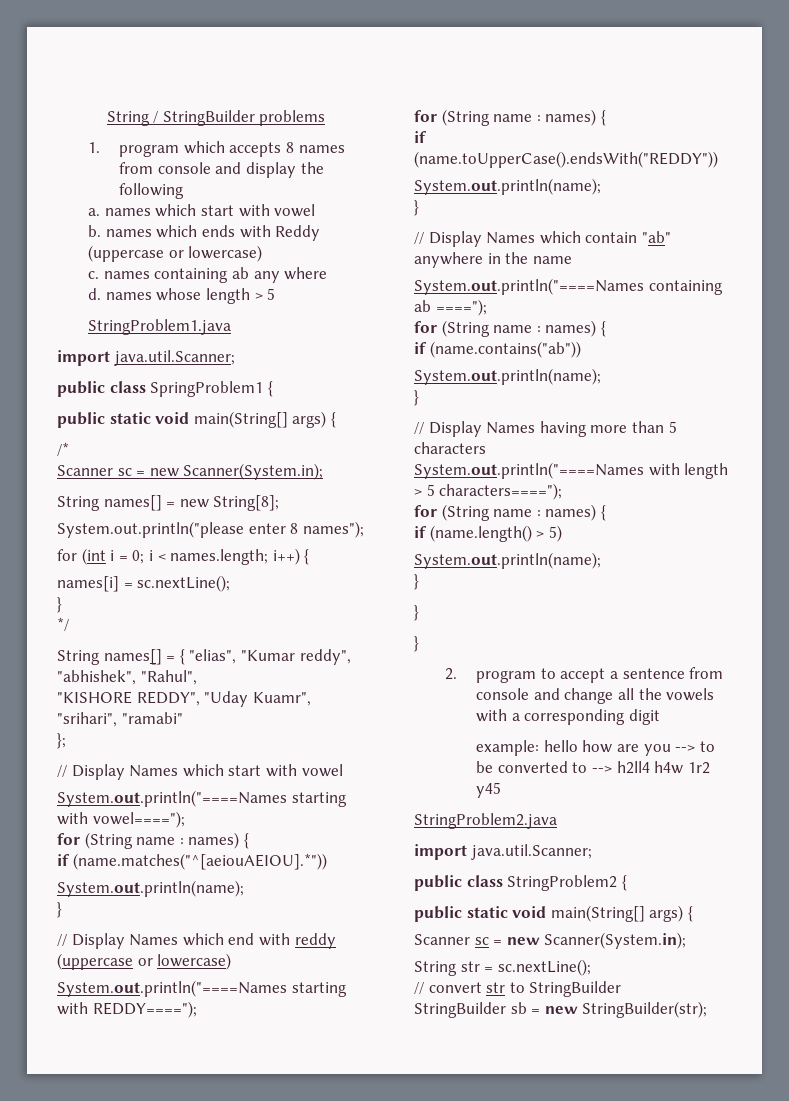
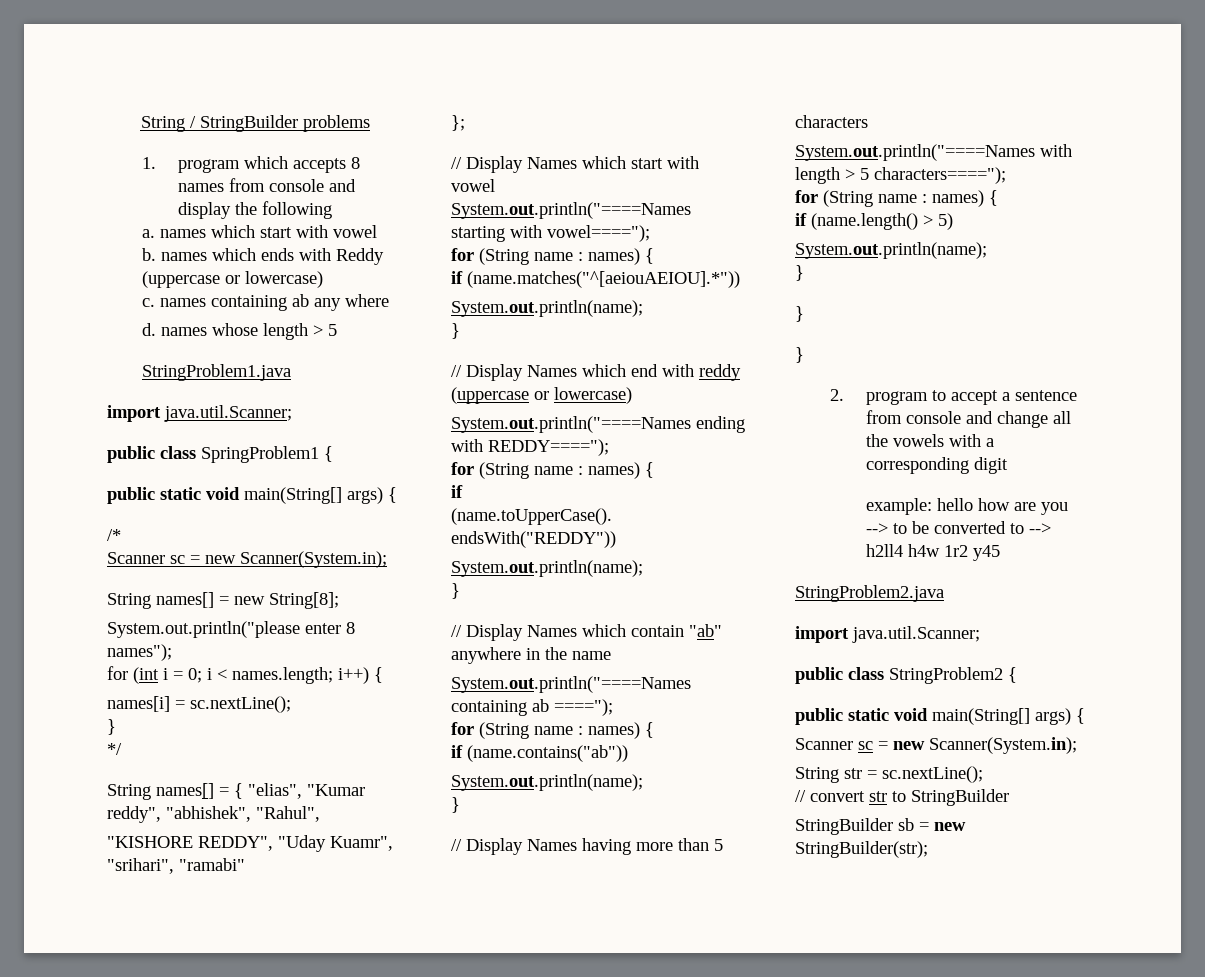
- System.out.println("====Names starting with REDDY====");
+ System.out.println("====Names ending with REDDY====");

